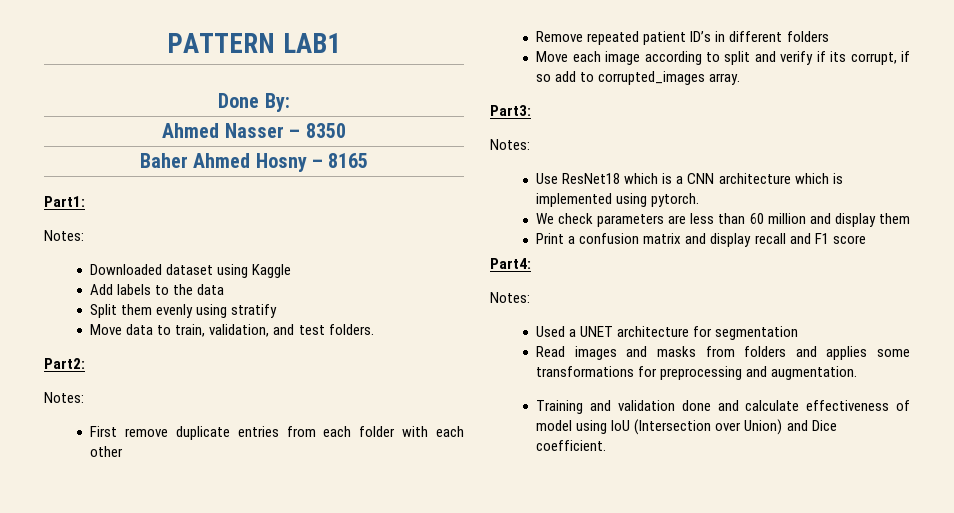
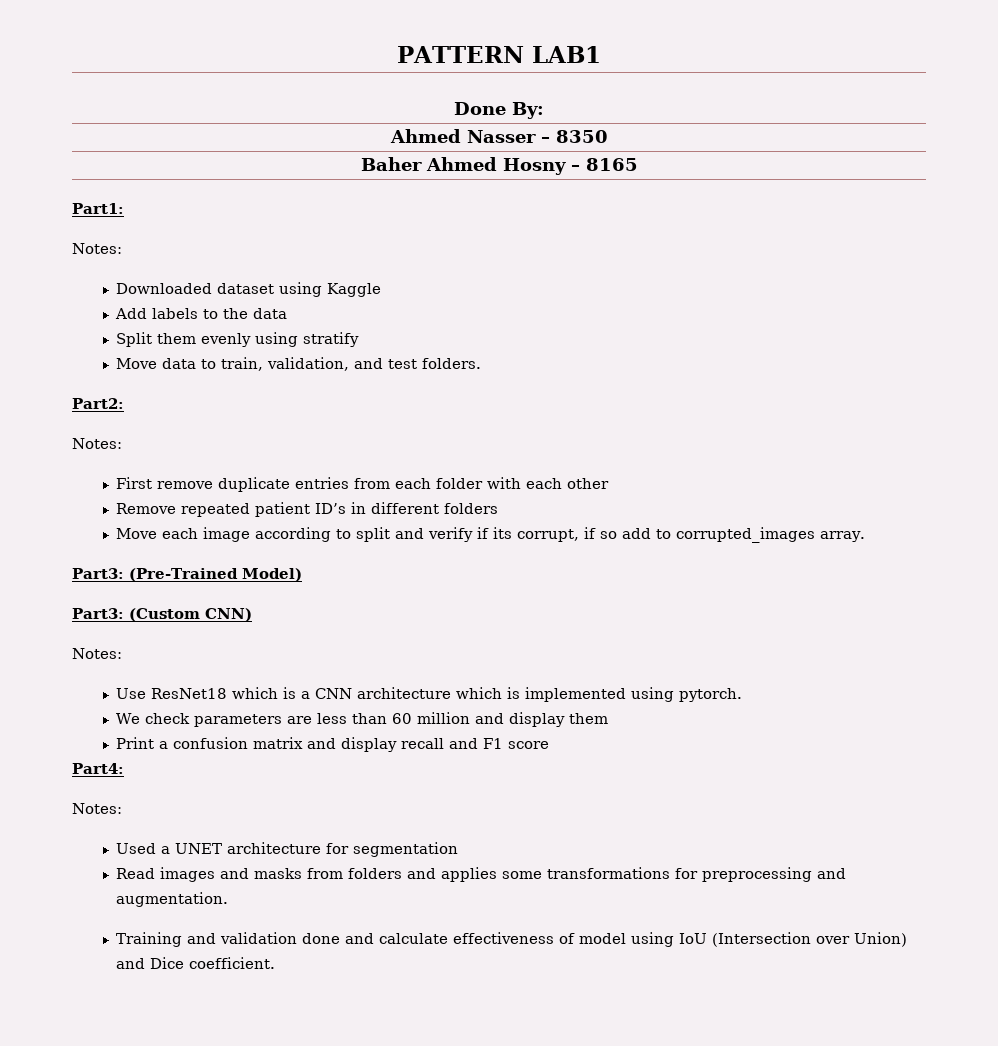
- Part3:
+ Part3: (Pre-Trained Model)
+ Part3: (Custom CNN)

